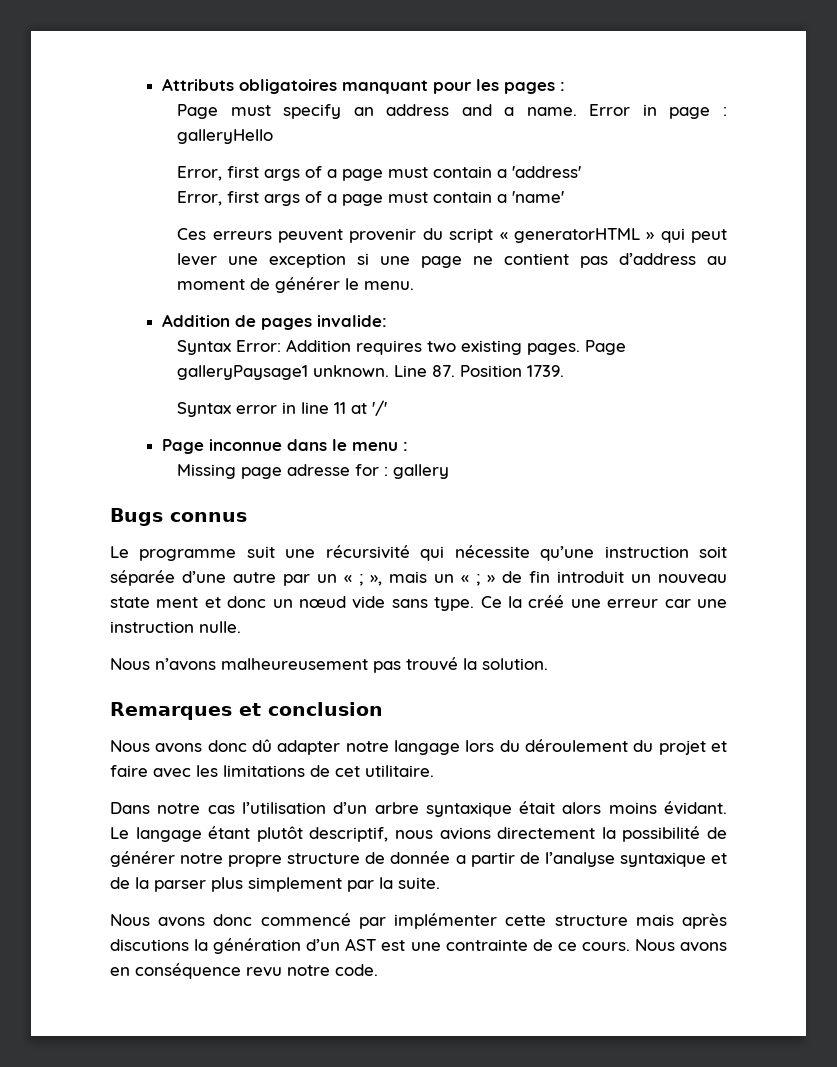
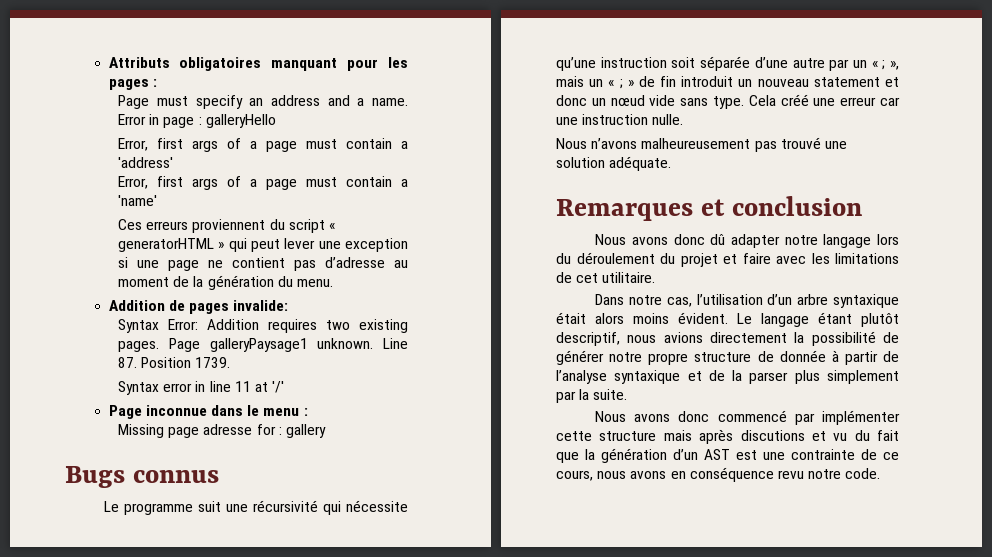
- Ces erreurs peuvent provenir du script « generatorHTML » qui peut lever une exception si une page ne contient pas d’address au moment de générer le menu.
+ Ces erreurs proviennent du script « generatorHTML » qui peut lever une exception si une page ne contient pas d’adresse au moment de la génération du menu.
- Le programme suit une récursivité qui nécessite qu’une instruction soit séparée d’une autre par un « ; », mais un « ; » de fin introduit un nouveau state ment et donc un nœud vide sans type.
+ Le programme suit une récursivité qui nécessite qu’une instruction soit séparée d’une autre par un « ; », mais un « ; » de fin introduit un nouveau statement et donc un nœud vide sans type.
- Ce la créé une erreur car une instruction nulle.
+ Cela créé une erreur car une instruction nulle.
- Nous n’avons malheureusement pas trouvé la solution.
+ Nous n’avons malheureusement pas trouvé une solution adéquate.
- Dans notre cas l’utilisation d’un arbre syntaxique était alors moins évidant.
+ Dans notre cas, l’utilisation d’un arbre syntaxique était alors moins évident.
- Le langage étant plutôt descriptif, nous avions directement la possibilité de générer notre propre structure de donnée a partir de l’analyse syntaxique et de la parser plus simplement par la suite.
+ Le langage étant plutôt descriptif, nous avions directement la possibilité de générer notre propre structure de donnée à partir de l’analyse syntaxique et de la parser plus simplement par la suite.
- Nous avons donc commencé par implémenter cette structure mais après discutions la génération d’un AST est une contrainte de ce cours. Nous avons en conséquence revu notre code.
+ Nous avons donc commencé par implémenter cette structure mais après discutions et vu du fait que la génération d’un AST est une contrainte de ce cours, nous avons en conséquence revu notre code.

